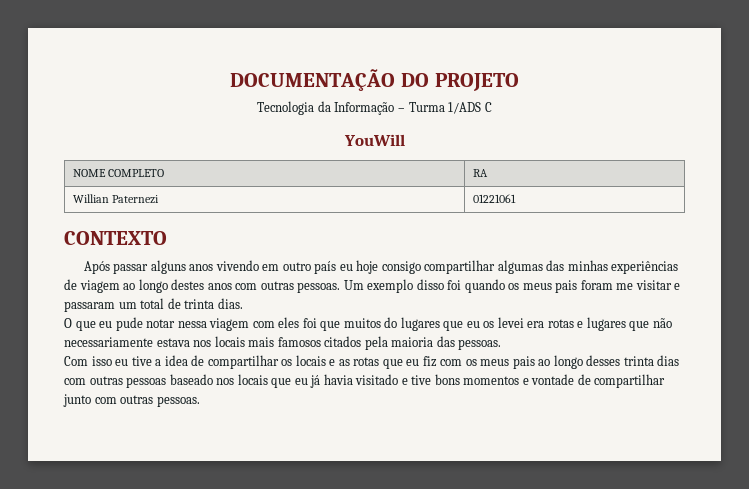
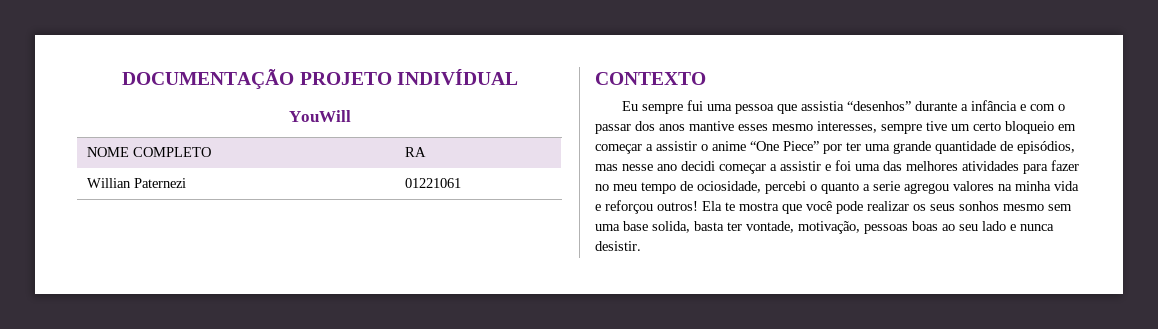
- DOCUMENTAÇÃO DO PROJETO
- Tecnologia da Informação – Turma 1/ADS C
+ DOCUMENTAÇÃO PROJETO INDIVÍDUAL
- Após passar alguns anos vivendo em outro país eu hoje consigo compartilhar algumas das minhas experiências de viagem ao longo destes anos com outras pessoas. Um exemplo disso foi quando os meus pais foram me visitar e passaram um total de trinta dias.
- O que eu pude notar nessa viagem com eles foi que muitos do lugares que eu os levei era rotas e lugares que não necessariamente estava nos locais mais famosos citados pela maioria das pessoas.
- Com isso eu tive a idea de compartilhar os locais e as rotas que eu fiz com os meus pais ao longo desses trinta dias com outras pessoas baseado nos locais que eu já havia visitado e tive bons momentos e vontade de compartilhar junto com outras pessoas.
+ Eu sempre fui uma pessoa que assistia “desenhos” durante a infância e com o passar dos anos mantive esses mesmo interesses, sempre tive um certo bloqueio em começar a assistir o anime “One Piece” por ter uma grande quantidade de episódios, mas nesse ano decidi começar a assistir e foi uma das melhores atividades para fazer no meu tempo de ociosidade, percebi o quanto a serie agregou valores na minha vida e reforçou outros! Ela te mostra que você pode realizar os seus sonhos mesmo sem uma base solida, basta ter vontade, motivação, pessoas boas ao seu lado e nunca desistir.

